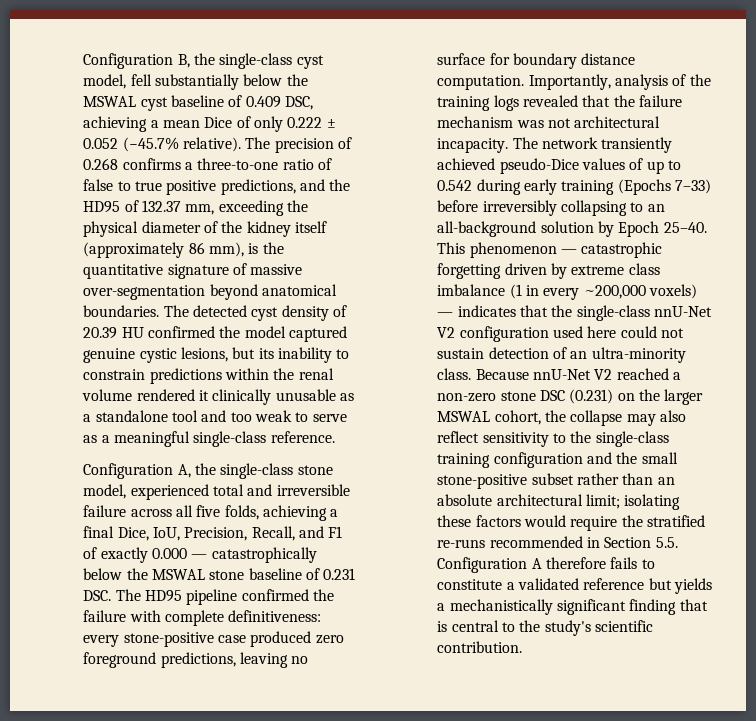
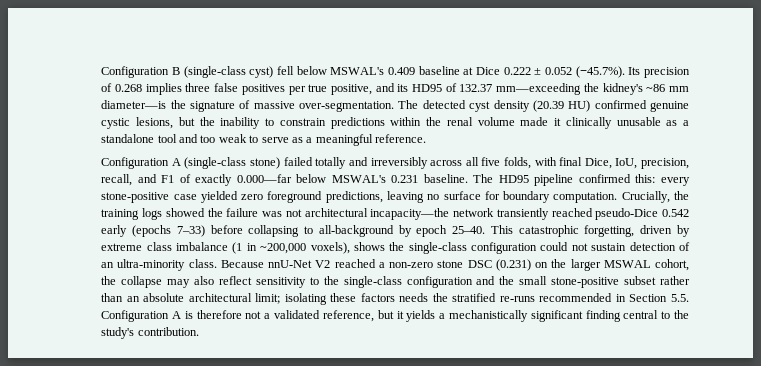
- Configuration B, the single-class cyst model, fell substantially below the MSWAL cyst baseline of 0.409 DSC, achieving a mean Dice of only 0.222 ± 0.052 (−45.7% relative). The precision of 0.268 confirms a three-to-one ratio of false to true positive predictions, and the HD95 of 132.37 mm, exceeding the physical diameter of the kidney itself (approximately 86 mm), is the quantitative signature of massive over-segmentation beyond anatomical boundaries. The detected cyst density of 20.39 HU confirmed the model captured genuine cystic lesions, but its inability to constrain predictions within the renal volume rendered it clinically unusable as a standalone tool and too weak to serve as a meaningful single-class reference.
+ Configuration B (single-class cyst) fell below MSWAL's 0.409 baseline at Dice 0.222 ± 0.052 (−45.7%). Its precision of 0.268 implies three false positives per true positive, and its HD95 of 132.37 mm—exceeding the kidney's ~86 mm diameter—is the signature of massive over-segmentation. The detected cyst density (20.39 HU) confirmed genuine cystic lesions, but the inability to constrain predictions within the renal volume made it clinically unusable as a standalone tool and too weak to serve as a meaningful reference.
- Configuration A, the single-class stone model, experienced total and irreversible failure across all five folds, achieving a final Dice, IoU, Precision, Recall, and F1 of exactly 0.000 — catastrophically below the MSWAL stone baseline of 0.231 DSC. The HD95 pipeline confirmed the failure with complete definitiveness: every stone-positive case produced zero foreground predictions, leaving no surface for boundary distance computation. Importantly, analysis of the training logs revealed that the failure mechanism was not architectural incapacity. The network transiently achieved pseudo-Dice values of up to 0.542 during early training (Epochs 7–33) before irreversibly collapsing to an all-background solution by Epoch 25–40. This phenomenon — catastrophic forgetting driven by extreme class imbalance (1 in every ~200,000 voxels) — indicates that the single-class nnU-Net V2 configuration used here could not sustain detection of an ultra-minority class.
+ Configuration A (single-class stone) failed totally and irreversibly across all five folds, with final Dice, IoU, precision, recall, and F1 of exactly 0.000—far below MSWAL's 0.231 baseline. The HD95 pipeline confirmed this: every stone-positive case yielded zero foreground predictions, leaving no surface for boundary computation. Crucially, the training logs showed the failure was not architectural incapacity—the network transiently reached pseudo-Dice 0.542 early (epochs 7–33) before collapsing to all-background by epoch 25–40. This catastrophic forgetting, driven by extreme class imbalance (1 in ~200,000 voxels), shows the single-class configuration could not sustain detection of an ultra-minority class.
- Because nnU-Net V2 reached a non-zero stone DSC (0.231) on the larger MSWAL cohort, the collapse may also reflect sensitivity to the single-class training configuration and the small stone-positive subset rather than an absolute architectural limit; isolating these factors would require the stratified re-runs recommended in Section 5.5. Configuration A therefore fails to constitute a validated reference but yields a mechanistically significant finding that is central to the study's scientific contribution.
+ Because nnU-Net V2 reached a non-zero stone DSC (0.231) on the larger MSWAL cohort, the collapse may also reflect sensitivity to the single-class configuration and the small stone-positive subset rather than an absolute architectural limit; isolating these factors needs the stratified re-runs recommended in Section 5.5. Configuration A is therefore not a validated reference, but it yields a mechanistically significant finding central to the study's contribution.

